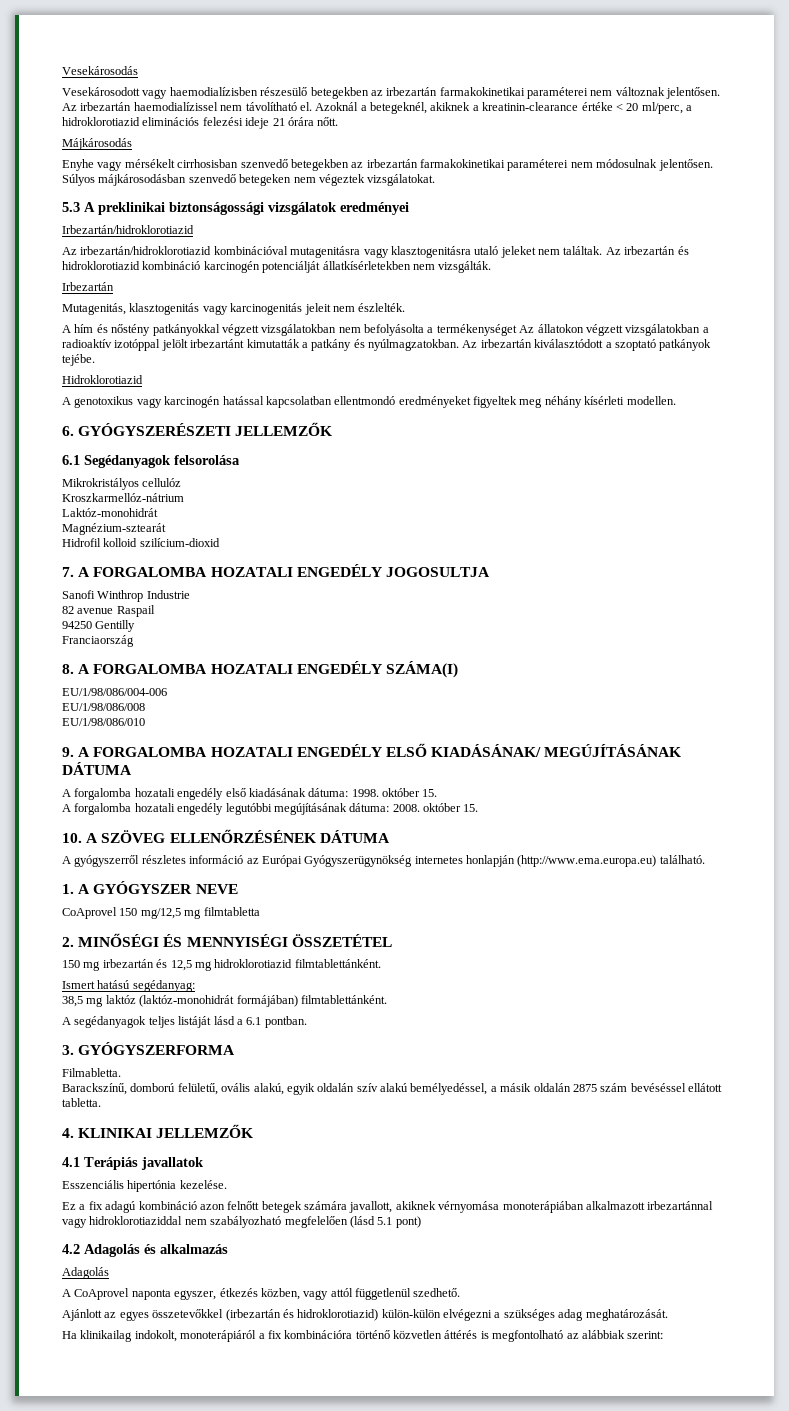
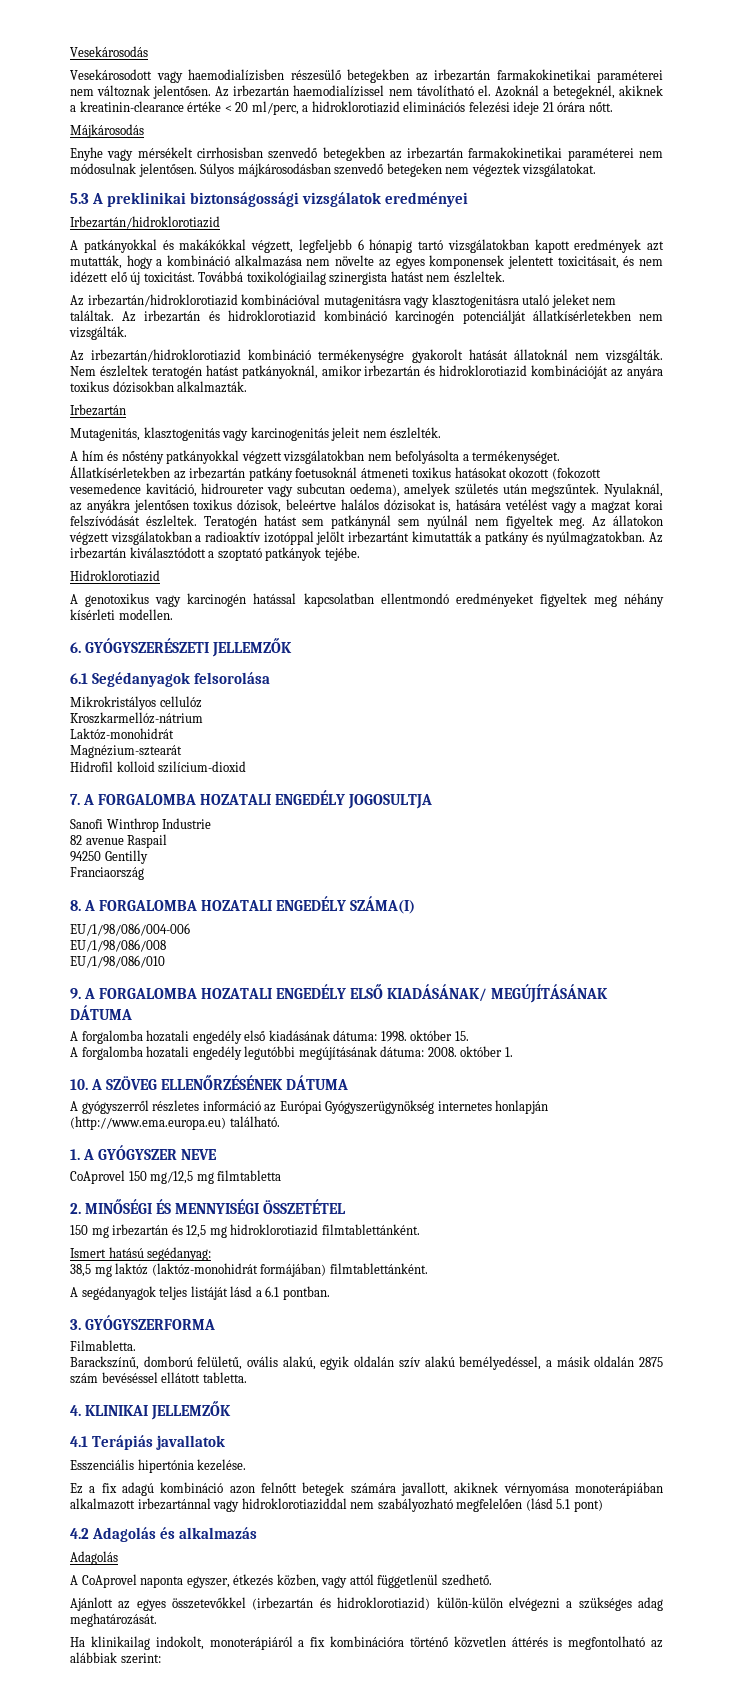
+ A patkányokkal és makákókkal végzett, legfeljebb 6 hónapig tartó vizsgálatokban kapott eredmények azt mutatták, hogy a kombináció alkalmazása nem növelte az egyes komponensek jelentett toxicitásait, és nem idézett elő új toxicitást. Továbbá toxikológiailag szinergista hatást nem észleltek.
+ Az irbezartán/hidroklorotiazid kombináció termékenységre gyakorolt hatását állatoknál nem vizsgálták. Nem észleltek teratogén hatást patkányoknál, amikor irbezartán és hidroklorotiazid kombinációját az anyára toxikus dózisokban alkalmazták.
- A hím és nőstény patkányokkal végzett vizsgálatokban nem befolyásolta a termékenységet Az állatokon végzett vizsgálatokban a radioaktív izotóppal jelölt irbezartánt kimutatták a patkány és nyúlmagzatokban.
+ A hím és nőstény patkányokkal végzett vizsgálatokban nem befolyásolta a termékenységet. Állatkísérletekben az irbezartán patkány foetusoknál átmeneti toxikus hatásokat okozott (fokozott vesemedence kavitáció, hidroureter vagy subcutan oedema), amelyek születés után megszűntek. Nyulaknál, az anyákra jelentősen toxikus dózisok, beleértve halálos dózisokat is, hatására vetélést vagy a magzat korai felszívódását észleltek. Teratogén hatást sem patkánynál sem nyúlnál nem figyeltek meg. Az állatokon végzett vizsgálatokban a radioaktív izotóppal jelölt irbezartánt kimutatták a patkány és nyúlmagzatokban.
- A forgalomba hozatali engedély legutóbbi megújításának dátuma: 2008. október 15.
+ A forgalomba hozatali engedély legutóbbi megújításának dátuma: 2008. október 1.

